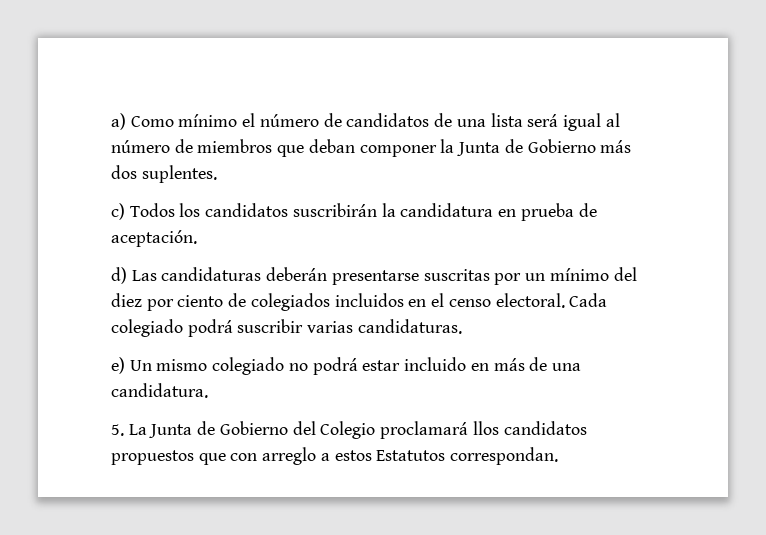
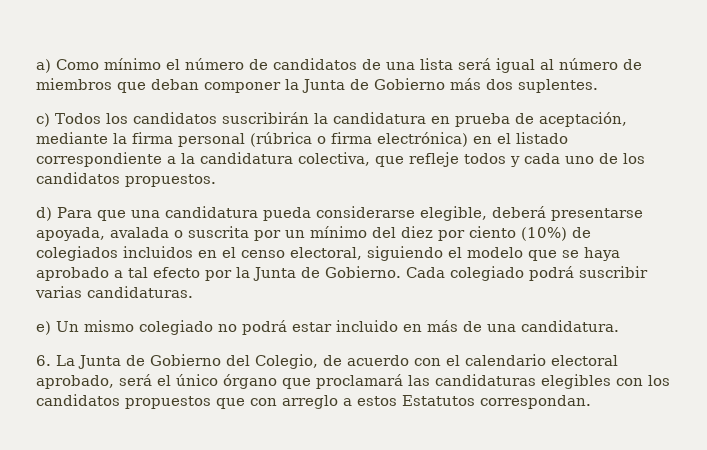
- c) Todos los candidatos suscribirán la candidatura en prueba de aceptación.
- d) Las candidaturas deberán presentarse suscritas por un mínimo del diez por ciento de colegiados incluidos en el censo electoral.
+ c) Todos los candidatos suscribirán la candidatura en prueba de aceptación, mediante la firma personal (rúbrica o firma electrónica) en el listado correspondiente a la candidatura colectiva, que refleje todos y cada uno de los candidatos propuestos.
+ d) Para que una candidatura pueda considerarse elegible, deberá presentarse apoyada, avalada o suscrita por un mínimo del diez por ciento (10%) de colegiados incluidos en el censo electoral, siguiendo el modelo que se haya aprobado a tal efecto por la Junta de Gobierno.
- 5. La Junta de Gobierno del Colegio proclamará llos candidatos propuestos que con arreglo a estos Estatutos correspondan.
+ 6. La Junta de Gobierno del Colegio, de acuerdo con el calendario electoral aprobado, será el único órgano que proclamará las candidaturas elegibles con los candidatos propuestos que con arreglo a estos Estatutos correspondan.

